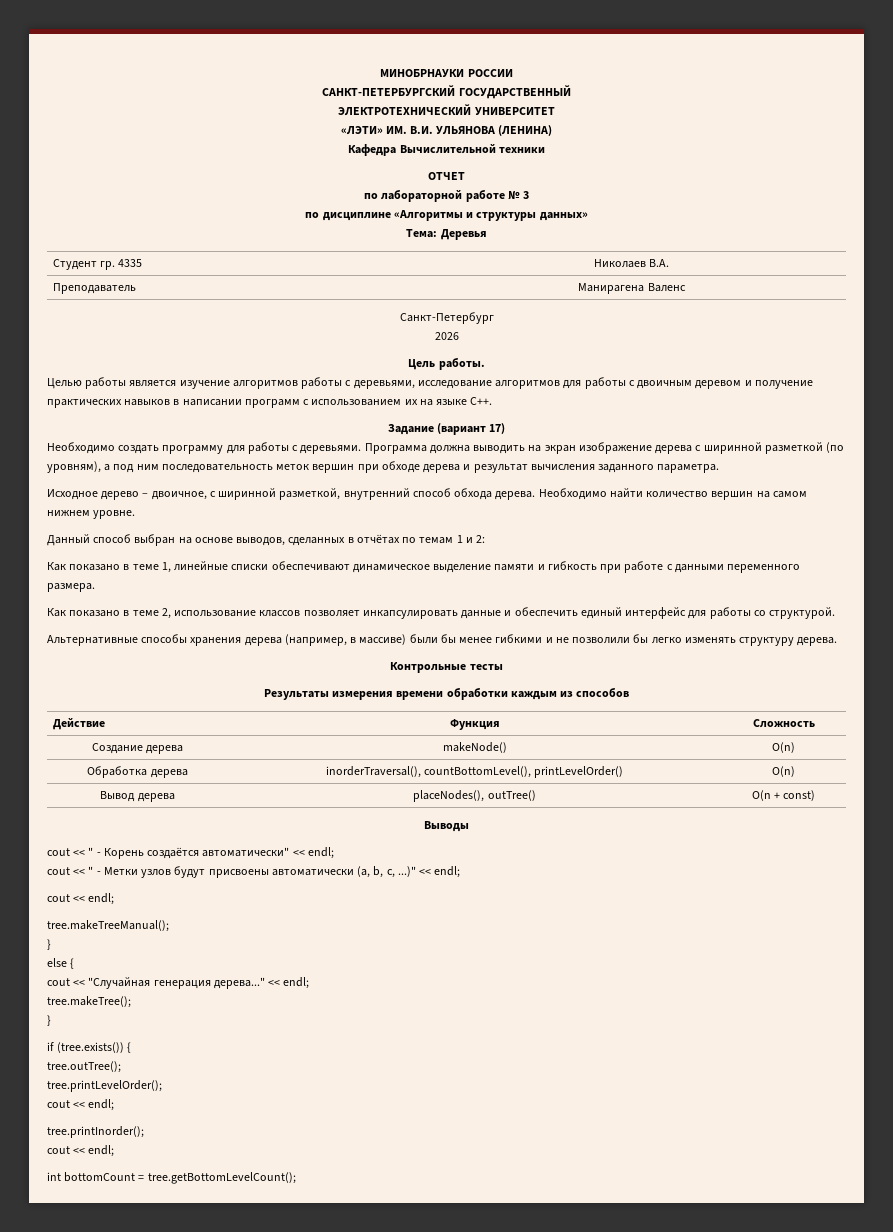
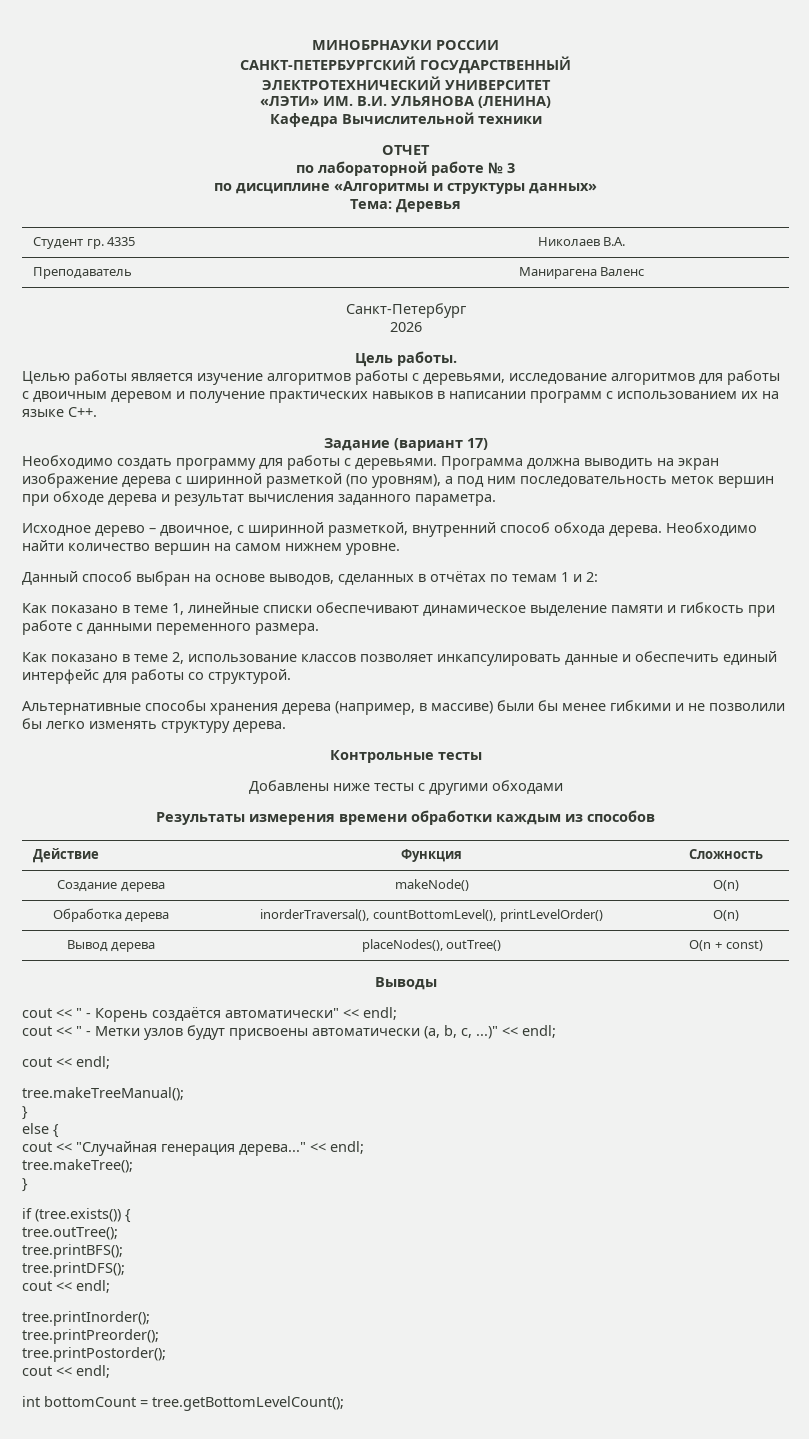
+ Добавлены ниже тесты с другими обходами
- tree.printLevelOrder();
+ tree.printBFS();
+ tree.printDFS();
+ tree.printPreorder();
+ tree.printPostorder();

